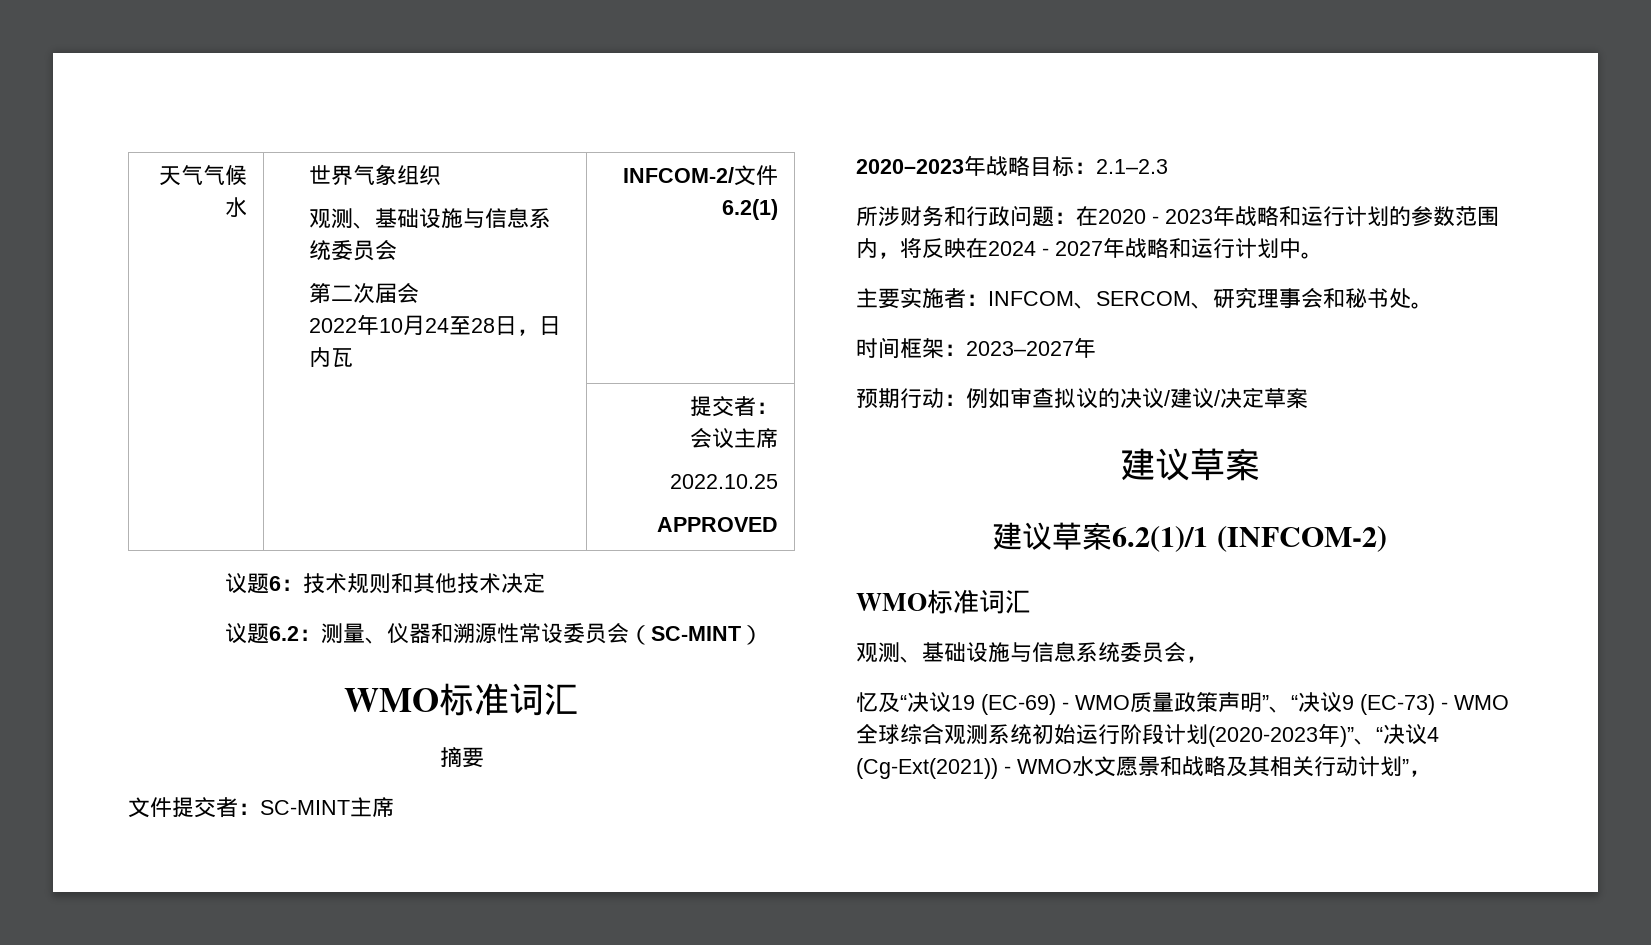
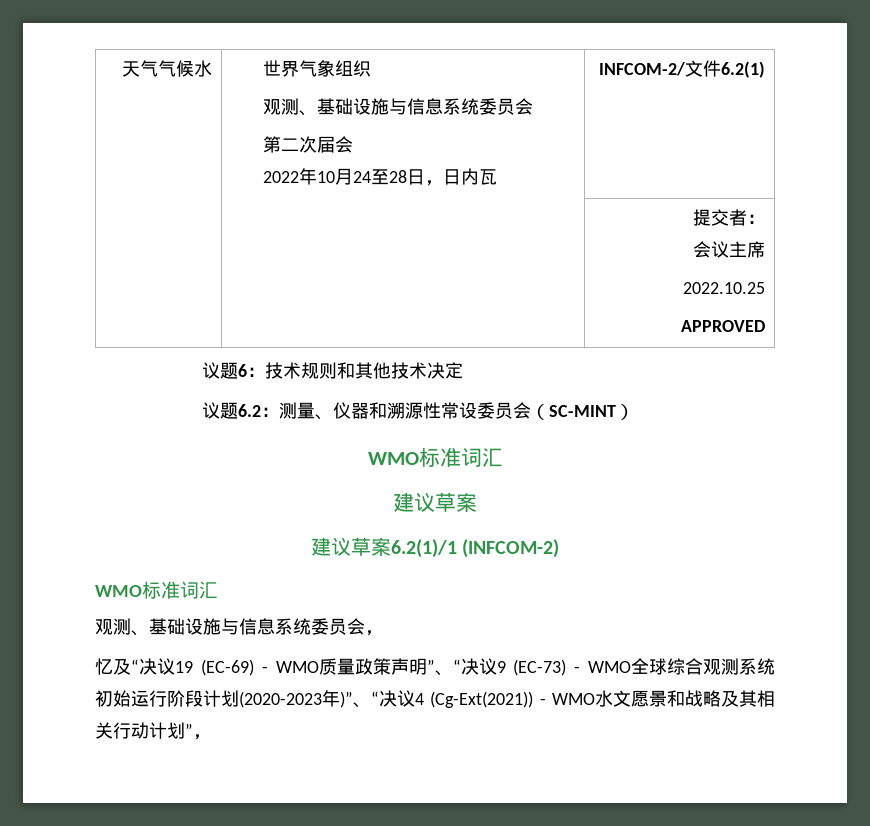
- 摘要
- 文件提交者：SC-MINT主席
- 2020–2023年战略目标：2.1–2.3
- 所涉财务和行政问题：在2020 - 2023年战略和运行计划的参数范围内，将反映在2024 - 2027年战略和运行计划中。
- 主要实施者：INFCOM、SERCOM、研究理事会和秘书处。
- 时间框架：2023–2027年
- 预期行动：例如审查拟议的决议/建议/决定草案

